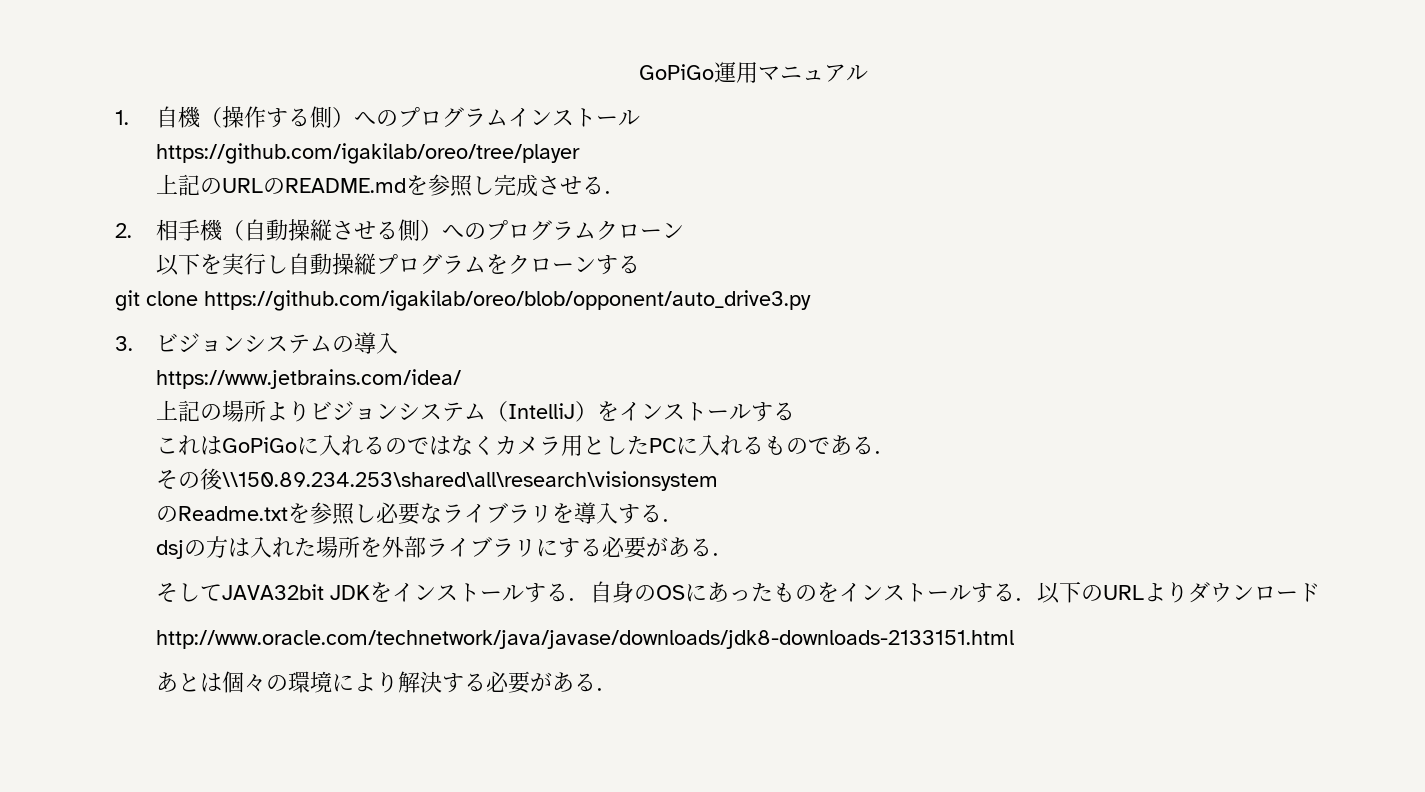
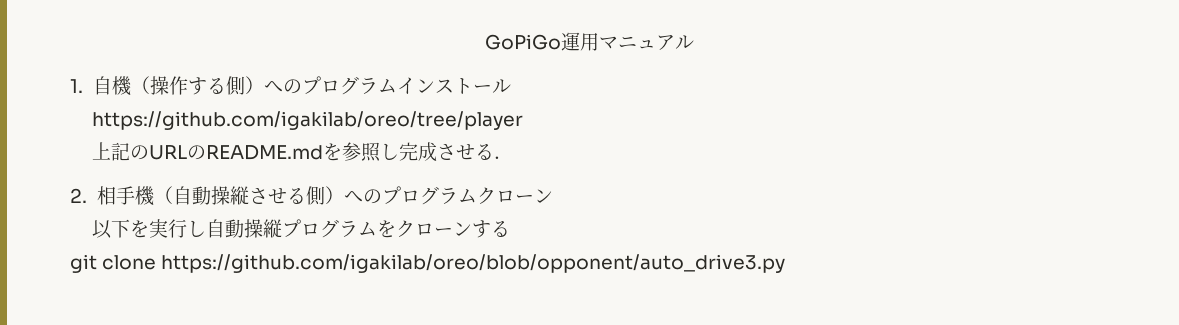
- 3.ビジョンシステムの導入
- https://www.jetbrains.com/idea/
- 上記の場所よりビジョンシステム（IntelliJ）をインストールする
- これはGoPiGoに入れるのではなくカメラ用としたPCに入れるものである．
- その後\\150.89.234.253\shared\all\research\visionsystem
- のReadme.txtを参照し必要なライブラリを導入する．
- dsjの方は入れた場所を外部ライブラリにする必要がある．
- そしてJAVA32bit JDKをインストールする．自身のOSにあったものをインストールする．以下のURLよりダウンロード
- http://www.oracle.com/technetwork/java/javase/downloads/jdk8-downloads-2133151.html
- あとは個々の環境により解決する必要がある．

